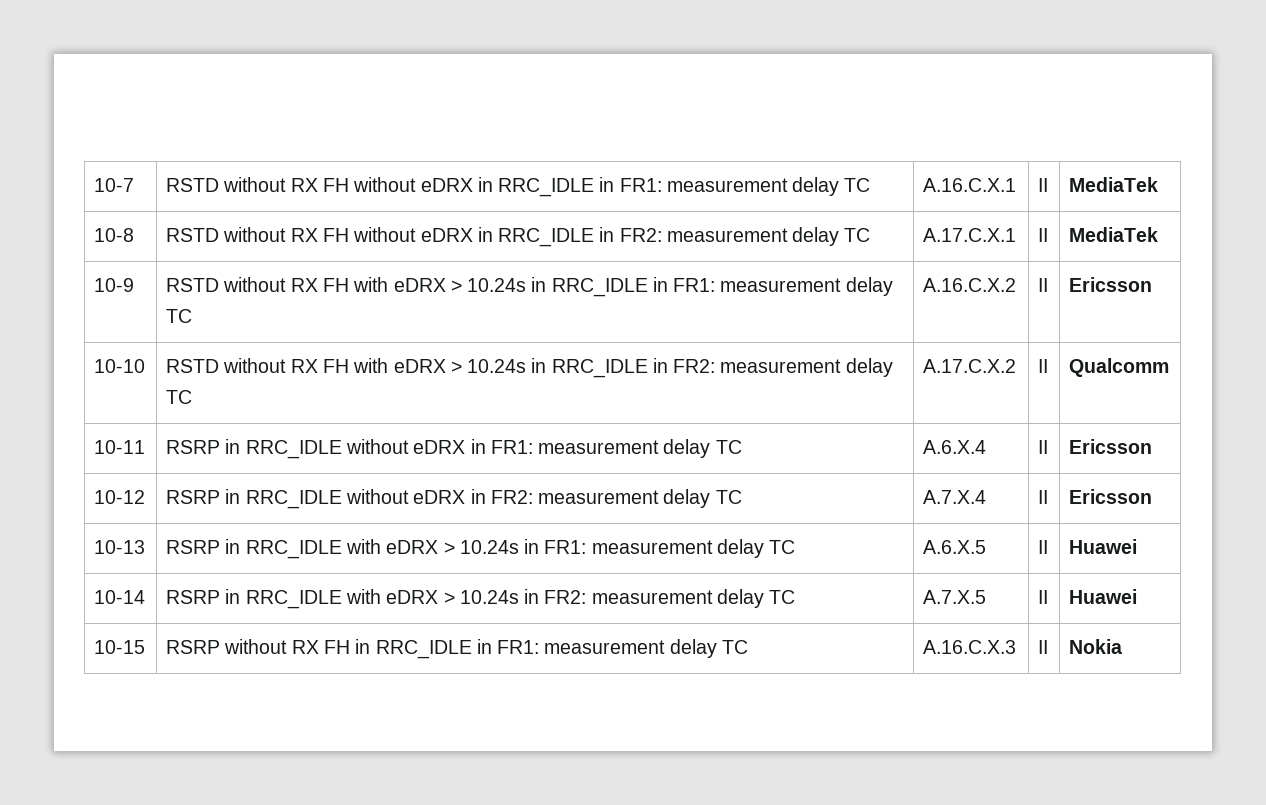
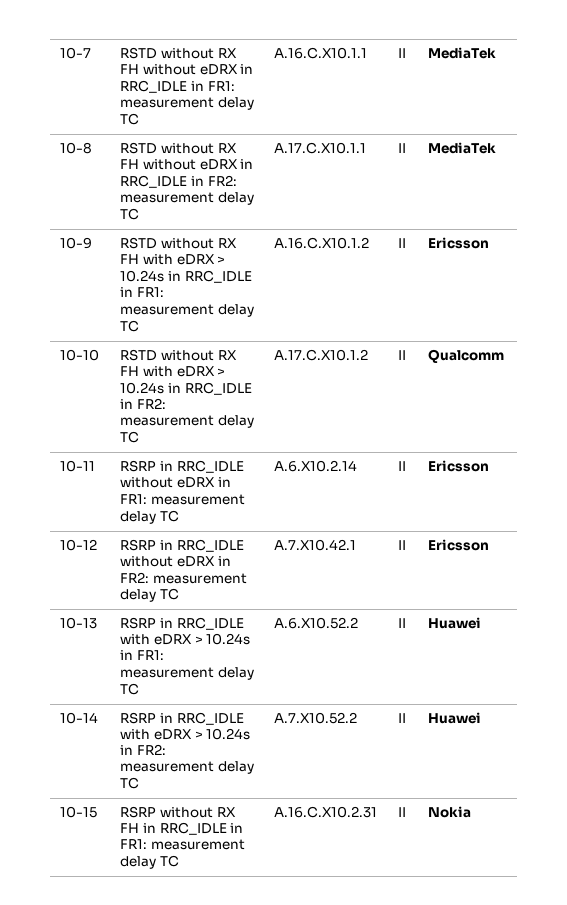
- 10-7 | RSTD without RX FH without eDRX in RRC_IDLE in FR1: measurement delay TC | A.16.C.X.1 | II | MediaTek
+ 10-7 | RSTD without RX FH without eDRX in RRC_IDLE in FR1: measurement delay TC | A.16.C.X10.1.1 | II | MediaTek
- 10-8 | RSTD without RX FH without eDRX in RRC_IDLE in FR2: measurement delay TC | A.17.C.X.1 | II | MediaTek
+ 10-8 | RSTD without RX FH without eDRX in RRC_IDLE in FR2: measurement delay TC | A.17.C.X10.1.1 | II | MediaTek
- 10-9 | RSTD without RX FH with eDRX > 10.24s in RRC_IDLE in FR1: measurement delay TC | A.16.C.X.2 | II | Ericsson
+ 10-9 | RSTD without RX FH with eDRX > 10.24s in RRC_IDLE in FR1: measurement delay TC | A.16.C.X10.1.2 | II | Ericsson
- 10-10 | RSTD without RX FH with eDRX > 10.24s in RRC_IDLE in FR2: measurement delay TC | A.17.C.X.2 | II | Qualcomm
+ 10-10 | RSTD without RX FH with eDRX > 10.24s in RRC_IDLE in FR2: measurement delay TC | A.17.C.X10.1.2 | II | Qualcomm
- 10-11 | RSRP in RRC_IDLE without eDRX in FR1: measurement delay TC | A.6.X.4 | II | Ericsson
+ 10-11 | RSRP in RRC_IDLE without eDRX in FR1: measurement delay TC | A.6.X10.2.14 | II | Ericsson
- 10-12 | RSRP in RRC_IDLE without eDRX in FR2: measurement delay TC | A.7.X.4 | II | Ericsson
+ 10-12 | RSRP in RRC_IDLE without eDRX in FR2: measurement delay TC | A.7.X10.42.1 | II | Ericsson
- 10-13 | RSRP in RRC_IDLE with eDRX > 10.24s in FR1: measurement delay TC | A.6.X.5 | II | Huawei
+ 10-13 | RSRP in RRC_IDLE with eDRX > 10.24s in FR1: measurement delay TC | A.6.X10.52.2 | II | Huawei
- 10-14 | RSRP in RRC_IDLE with eDRX > 10.24s in FR2: measurement delay TC | A.7.X.5 | II | Huawei
+ 10-14 | RSRP in RRC_IDLE with eDRX > 10.24s in FR2: measurement delay TC | A.7.X10.52.2 | II | Huawei
- 10-15 | RSRP without RX FH in RRC_IDLE in FR1: measurement delay TC | A.16.C.X.3 | II | Nokia
+ 10-15 | RSRP without RX FH in RRC_IDLE in FR1: measurement delay TC | A.16.C.X10.2.31 | II | Nokia

